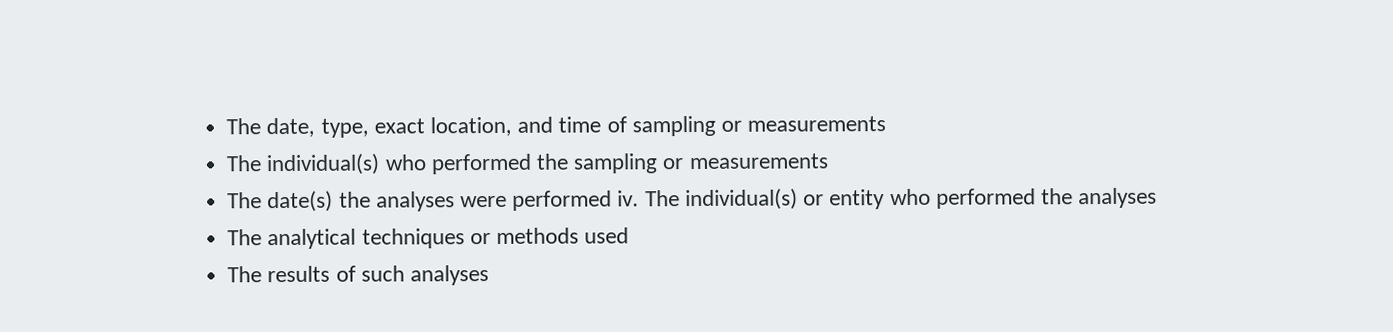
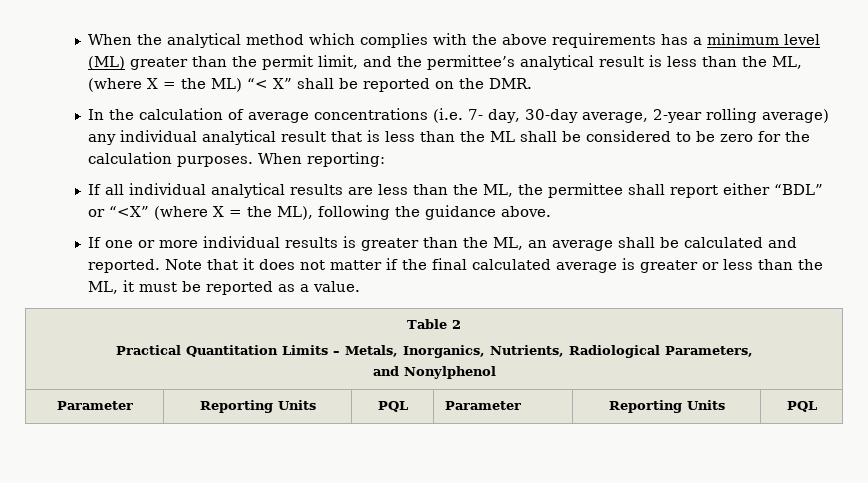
- The date, type, exact location, and time of sampling or measurements
- The individual(s) who performed the sampling or measurements
- The date(s) the analyses were performed iv. The individual(s) or entity who performed the analyses
- The analytical techniques or methods used
- The results of such analyses
+ When the analytical method which complies with the above requirements has a minimum level (ML) greater than the permit limit, and the permittee’s analytical result is less than the ML, (where X = the ML) “< X” shall be reported on the DMR.
+ In the calculation of average concentrations (i.e. 7- day, 30-day average, 2-year rolling average) any individual analytical result that is less than the ML shall be considered to be zero for the calculation purposes. When reporting:
+ If all individual analytical results are less than the ML, the permittee shall report either “BDL” or “<X” (where X = the ML), following the guidance above.
+ If one or more individual results is greater than the ML, an average shall be calculated and reported. Note that it does not matter if the final calculated average is greater or less than the ML, it must be reported as a value.
+ Table 2
+ Practical Quantitation Limits – Metals, Inorganics, Nutrients, Radiological Parameters,
+ and Nonylphenol
+ Parameter | Reporting Units | PQL | Parameter | Reporting Units | PQL

